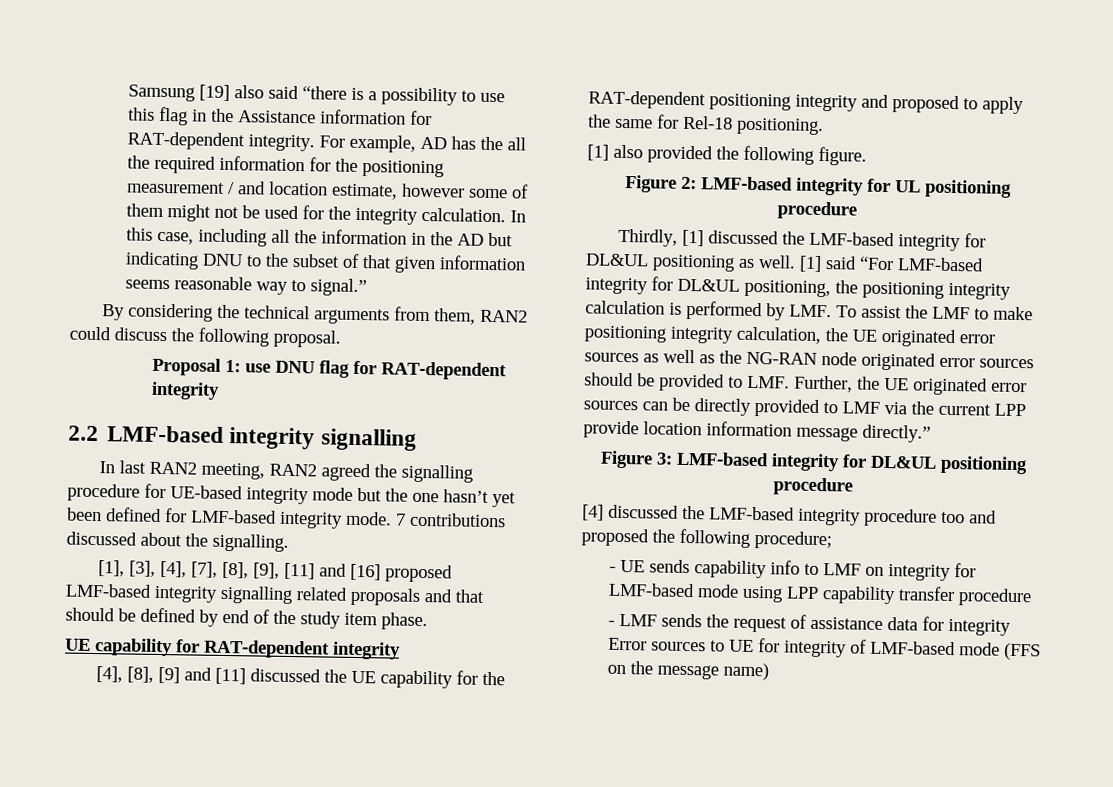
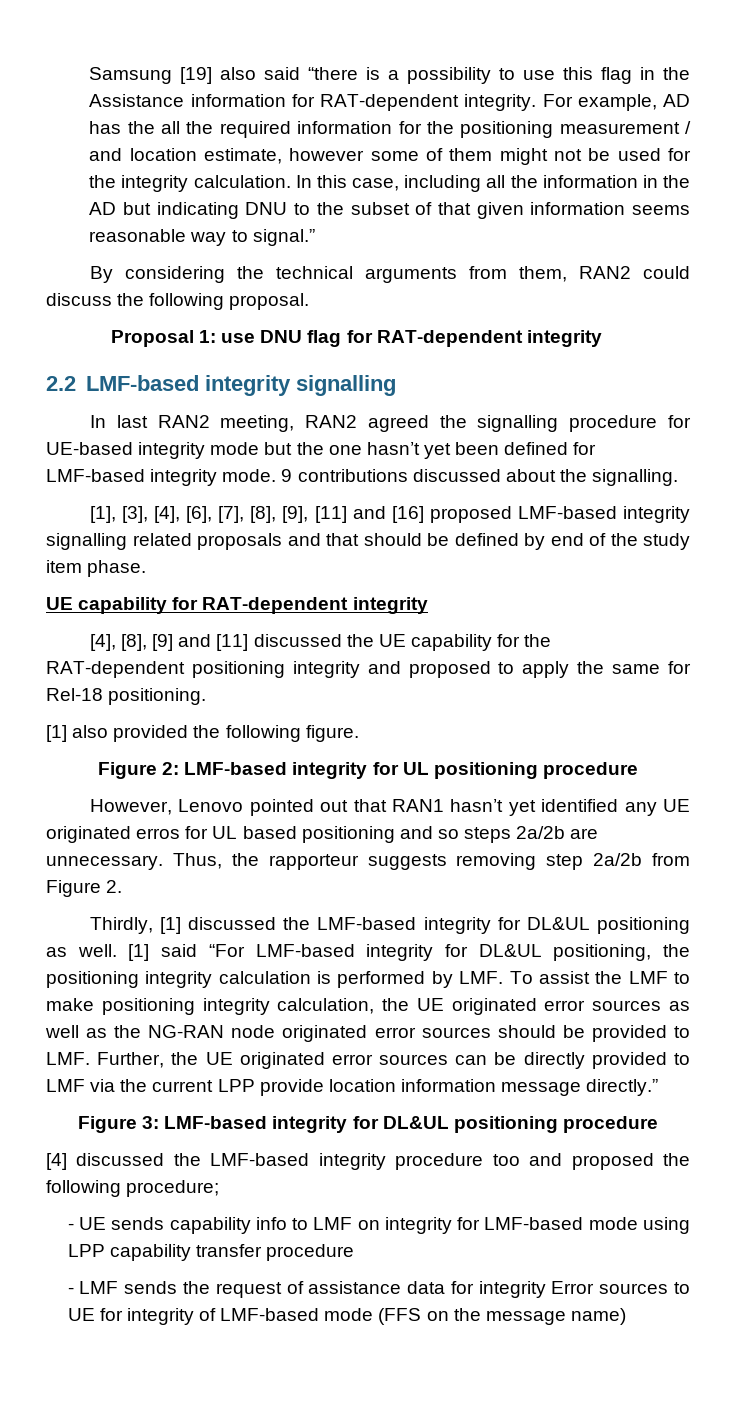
- 7 contributions discussed about the signalling.
+ 9 contributions discussed about the signalling.
- [1], [3], [4], [7], [8], [9], [11] and [16] proposed LMF-based integrity signalling related proposals and that should be defined by end of the study item phase.
+ [1], [3], [4], [6], [7], [8], [9], [11] and [16] proposed LMF-based integrity signalling related proposals and that should be defined by end of the study item phase.
+ However, Lenovo pointed out that RAN1 hasn’t yet identified any UE originated erros for UL based positioning and so steps 2a/2b are unnecessary. Thus, the rapporteur suggests removing step 2a/2b from Figure 2.

